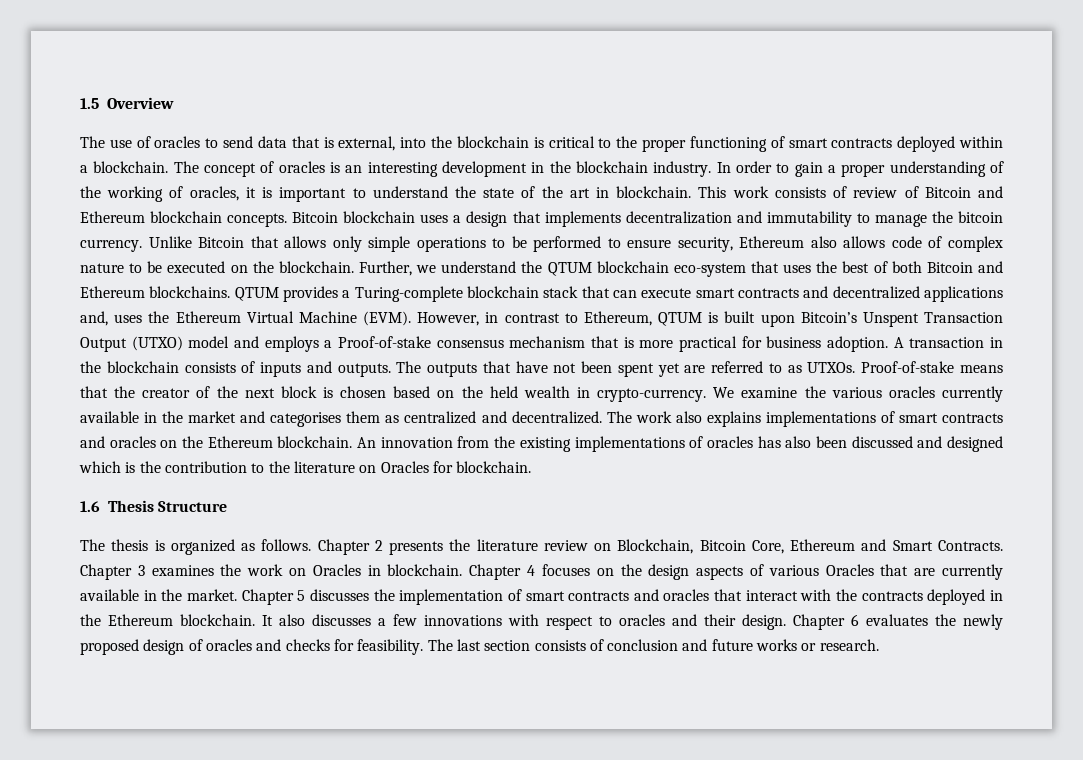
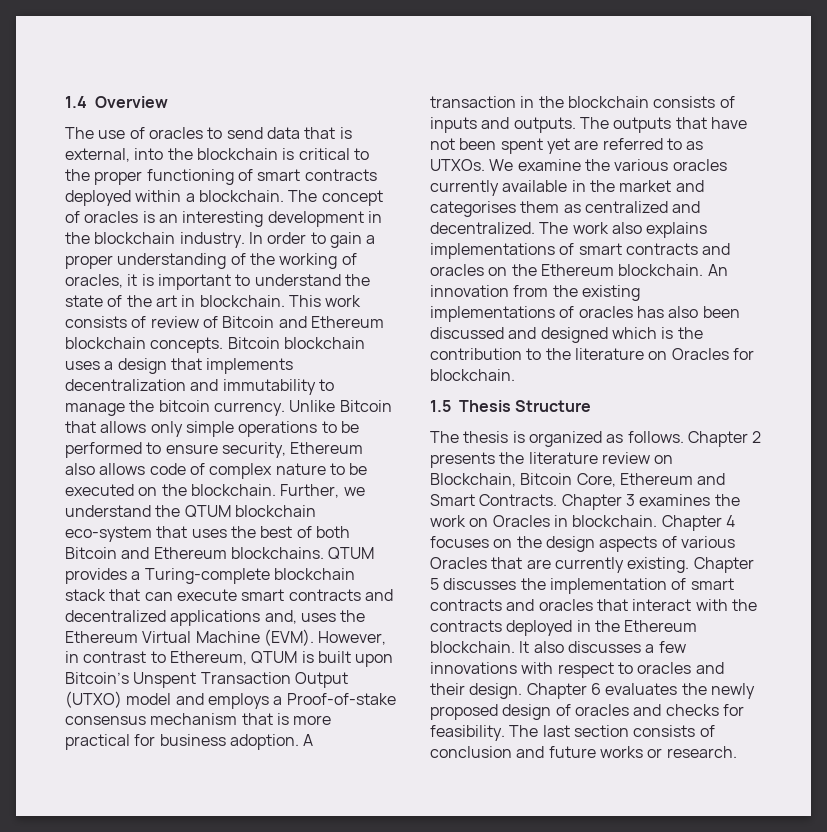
- 1.5 Overview
+ 1.4 Overview
- Proof-of-stake means that the creator of the next block is chosen based on the held wealth in crypto-currency.
- 1.6 Thesis Structure
+ 1.5 Thesis Structure
- Chapter 4 focuses on the design aspects of various Oracles that are currently available in the market.
+ Chapter 4 focuses on the design aspects of various Oracles that are currently existing.

